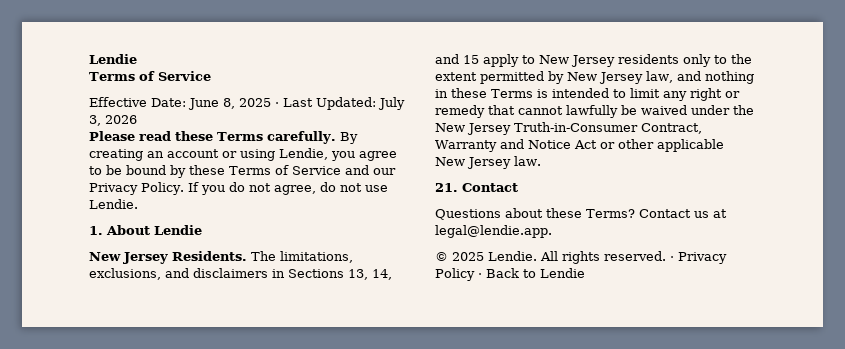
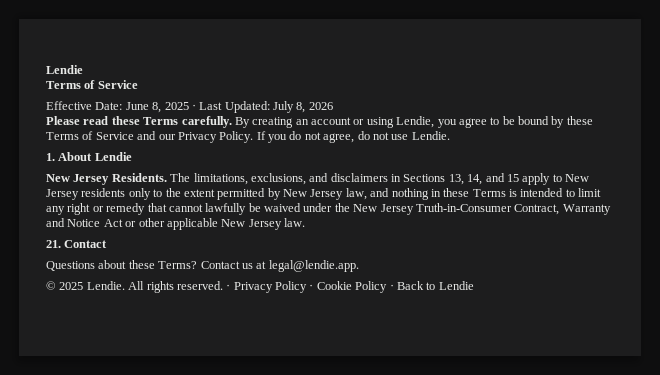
- Effective Date: June 8, 2025 · Last Updated: July 3, 2026
+ Effective Date: June 8, 2025 · Last Updated: July 8, 2026
- · Privacy Policy · Back to Lendie
+ · Privacy Policy · Cookie Policy · Back to Lendie

